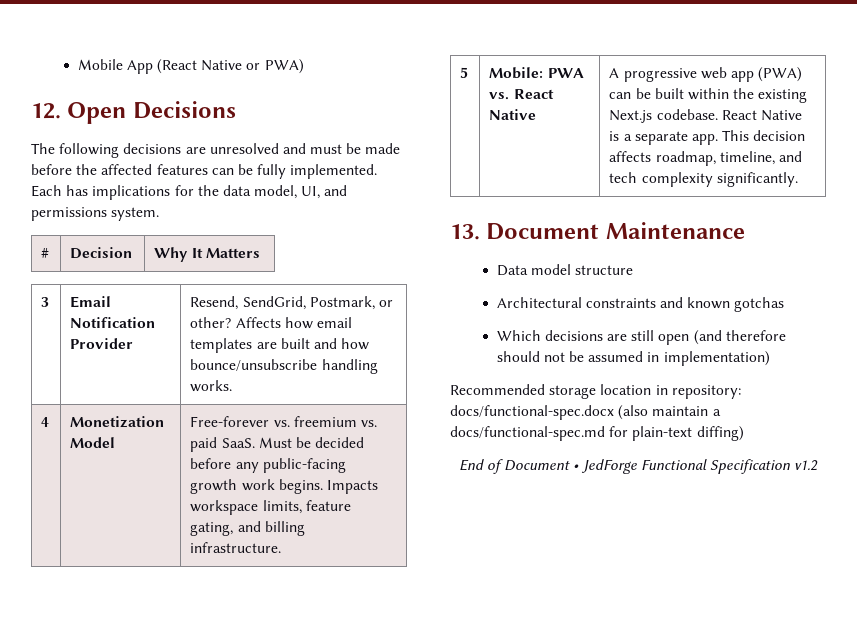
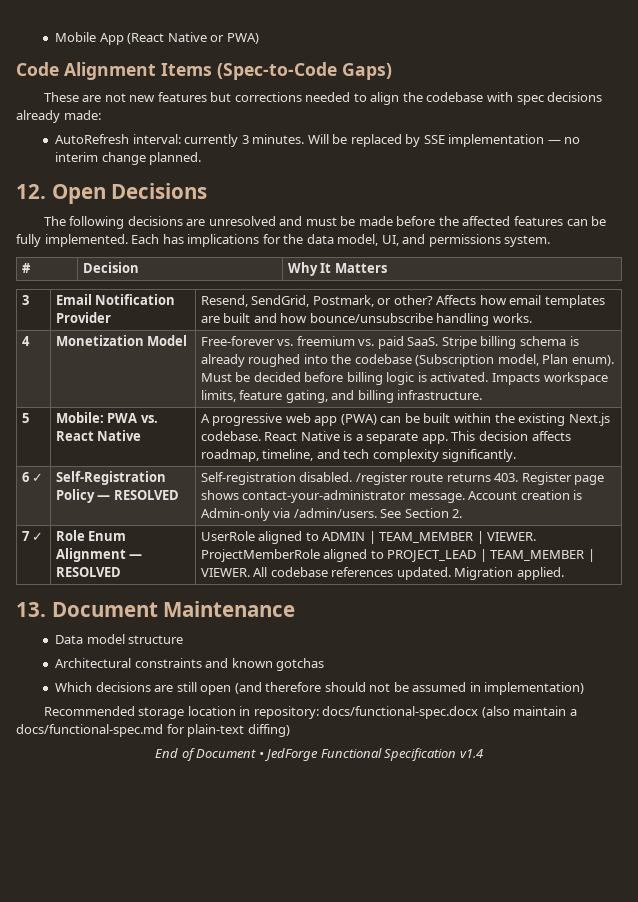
+ Code Alignment Items (Spec-to-Code Gaps)
+ These are not new features but corrections needed to align the codebase with spec decisions already made:
+ AutoRefresh interval: currently 3 minutes. Will be replaced by SSE implementation — no interim change planned.
- 4 | Monetization Model | Free-forever vs. freemium vs. paid SaaS. Must be decided before any public-facing growth work begins. Impacts workspace limits, feature gating, and billing infrastructure.
+ 4 | Monetization Model | Free-forever vs. freemium vs. paid SaaS. Stripe billing schema is already roughed into the codebase (Subscription model, Plan enum). Must be decided before billing logic is activated. Impacts workspace limits, feature gating, and billing infrastructure.
+ 6 ✓ | Self-Registration Policy — RESOLVED | Self-registration disabled. /register route returns 403. Register page shows contact-your-administrator message. Account creation is Admin-only via /admin/users. See Section 2.
+ 7 ✓ | Role Enum Alignment — RESOLVED | UserRole aligned to ADMIN | TEAM_MEMBER | VIEWER. ProjectMemberRole aligned to PROJECT_LEAD | TEAM_MEMBER | VIEWER. All codebase references updated. Migration applied.
- End of Document • JedForge Functional Specification v1.2
+ End of Document • JedForge Functional Specification v1.4

